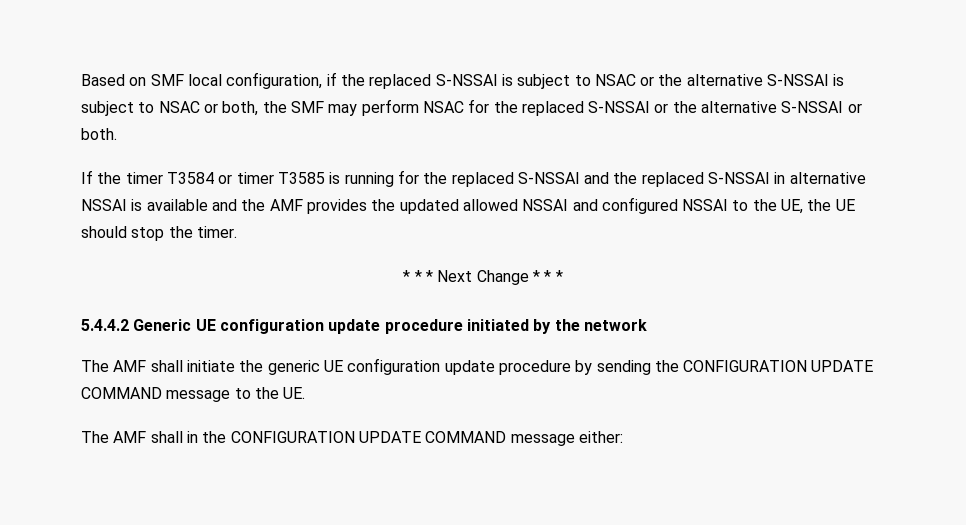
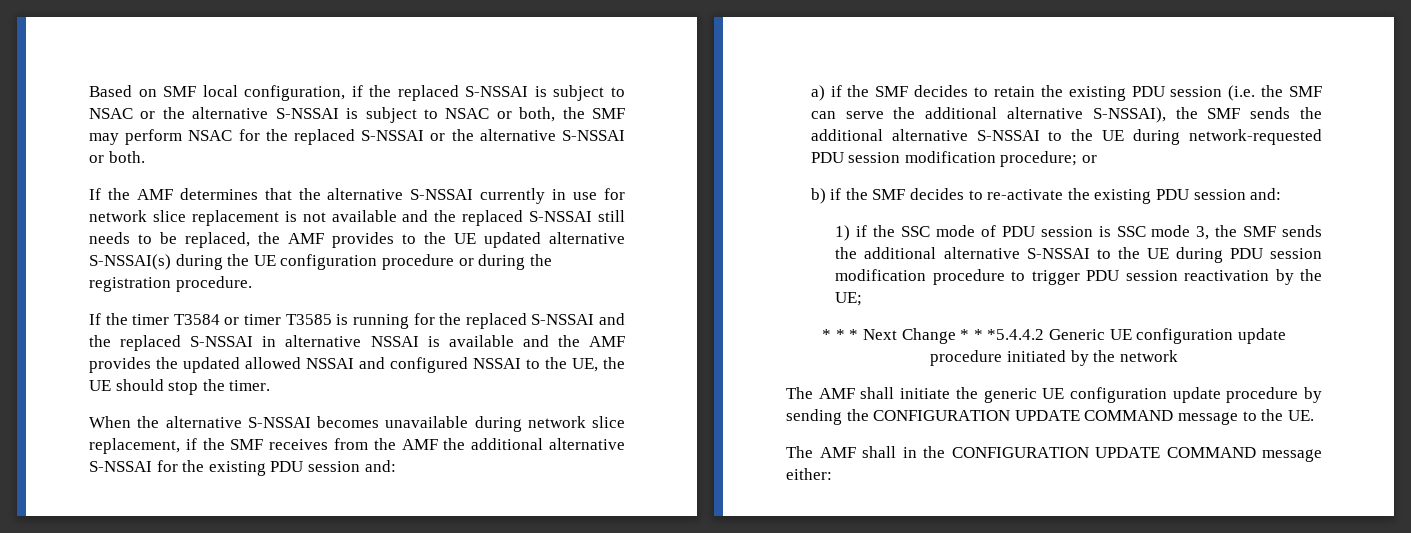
+ If the AMF determines that the alternative S-NSSAI currently in use for network slice replacement is not available and the replaced S-NSSAI still needs to be replaced, the AMF provides to the UE updated alternative S-NSSAI(s) during the UE configuration procedure or during the registration procedure.
+ When the alternative S-NSSAI becomes unavailable during network slice replacement, if the SMF receives from the AMF the additional alternative S-NSSAI for the existing PDU session and:
+ a) if the SMF decides to retain the existing PDU session (i.e. the SMF can serve the additional alternative S-NSSAI), the SMF sends the additional alternative S-NSSAI to the UE during network-requested PDU session modification procedure; or
+ b) if the SMF decides to re-activate the existing PDU session and:
+ 1) if the SSC mode of PDU session is SSC mode 3, the SMF sends the additional alternative S-NSSAI to the UE during PDU session modification procedure to trigger PDU session reactivation by the UE;
- * * * Next Change * * *
- 5.4.4.2 Generic UE configuration update procedure initiated by the network
+ * * * Next Change * * *5.4.4.2 Generic UE configuration update procedure initiated by the network

